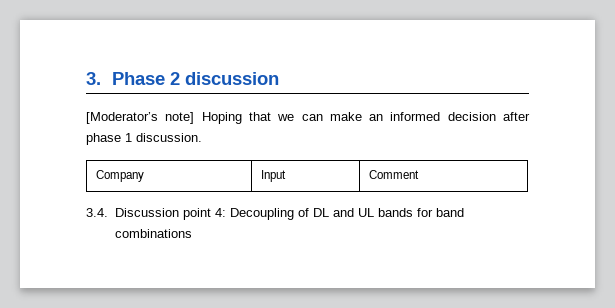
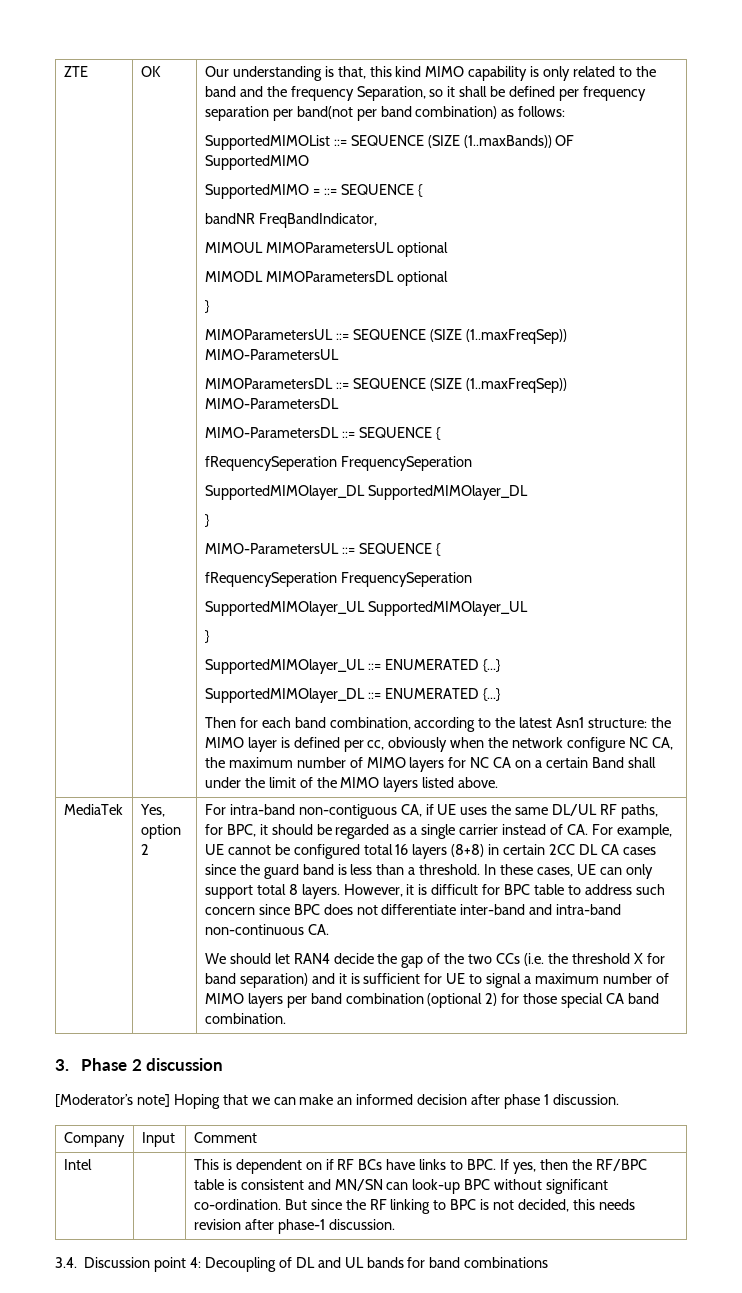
+ ZTE | OK | Our understanding is that, this kind MIMO capability is only related to the band and the frequency Separation, so it shall be defined per frequency separation per band(not per band combination) as follows:
+ SupportedMIMOList ::= SEQUENCE (SIZE (1..maxBands)) OF SupportedMIMO
+ SupportedMIMO = ::= SEQUENCE {
+ bandNR FreqBandIndicator,
+ MIMOUL MIMOParametersUL optional
+ MIMODL MIMOParametersDL optional
+ }
+ MIMOParametersUL ::= SEQUENCE (SIZE (1..maxFreqSep)) MIMO-ParametersUL
+ MIMOParametersDL ::= SEQUENCE (SIZE (1..maxFreqSep)) MIMO-ParametersDL
+ MIMO-ParametersDL ::= SEQUENCE {
+ fRequencySeperation FrequencySeperation
+ SupportedMIMOlayer_DL SupportedMIMOlayer_DL
+ }
+ MIMO-ParametersUL ::= SEQUENCE {
+ fRequencySeperation FrequencySeperation
+ SupportedMIMOlayer_UL SupportedMIMOlayer_UL
+ }
+ SupportedMIMOlayer_UL ::= ENUMERATED {...}
+ SupportedMIMOlayer_DL ::= ENUMERATED {...}
+ Then for each band combination, according to the latest Asn1 structure: the MIMO layer is defined per cc, obviously when the network configure NC CA, the maximum number of MIMO layers for NC CA on a certain Band shall under the limit of the MIMO layers listed above.
+ MediaTek | Yes, option 2 | For intra-band non-contiguous CA, if UE uses the same DL/UL RF paths, for BPC, it should be regarded as a single carrier instead of CA. For example, UE cannot be configured total 16 layers (8+8) in certain 2CC DL CA cases since the guard band is less than a threshold. In these cases, UE can only support total 8 layers. However, it is difficult for BPC table to address such concern since BPC does not differentiate inter-band and intra-band non-continuous CA.
+ We should let RAN4 decide the gap of the two CCs (i.e. the threshold X for band separation) and it is sufficient for UE to signal a maximum number of MIMO layers per band combination (optional 2) for those special CA band combination.
+ Intel | | This is dependent on if RF BCs have links to BPC. If yes, then the RF/BPC table is consistent and MN/SN can look-up BPC without significant co-ordination. But since the RF linking to BPC is not decided, this needs revision after phase-1 discussion.

